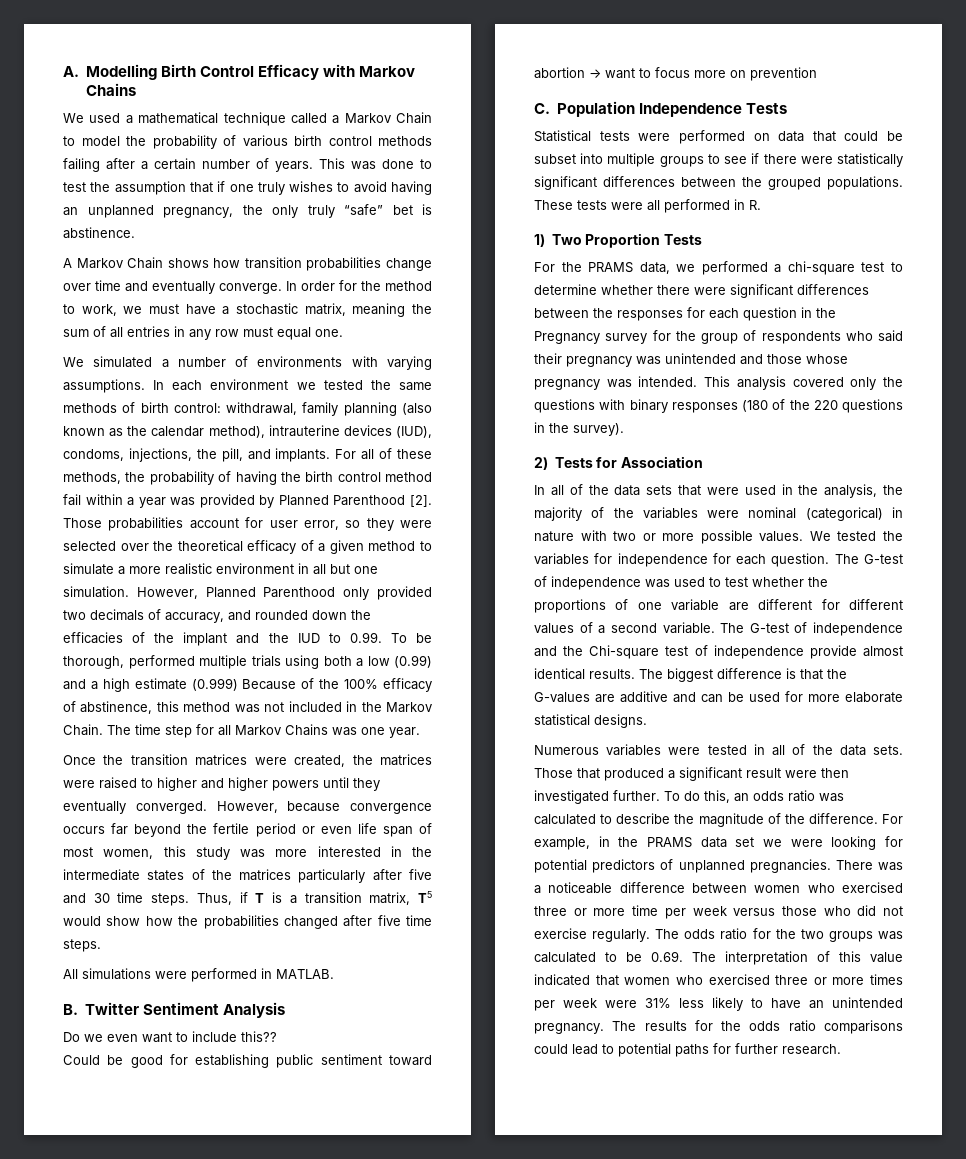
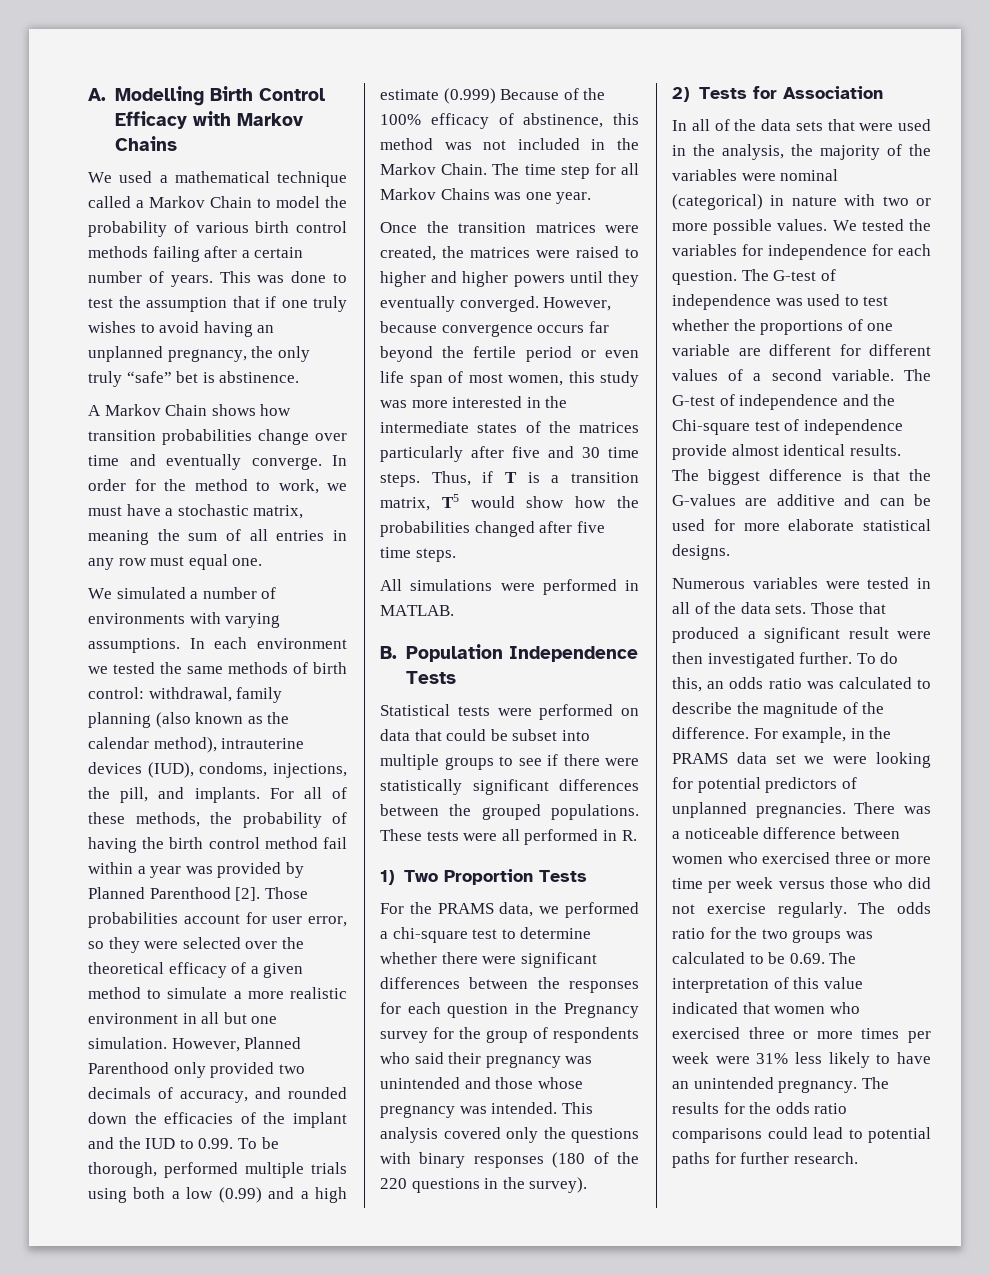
- B. Twitter Sentiment Analysis
- Do we even want to include this??
- Could be good for establishing public sentiment toward abortion → want to focus more on prevention
- C. Population Independence Tests
+ B. Population Independence Tests

